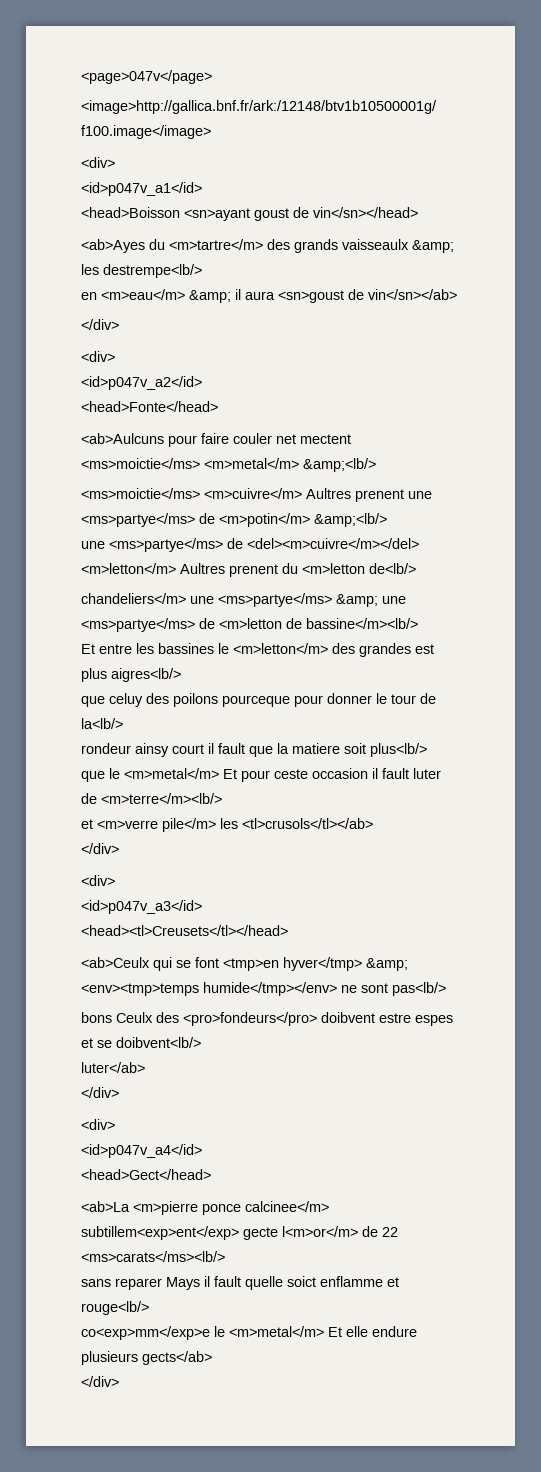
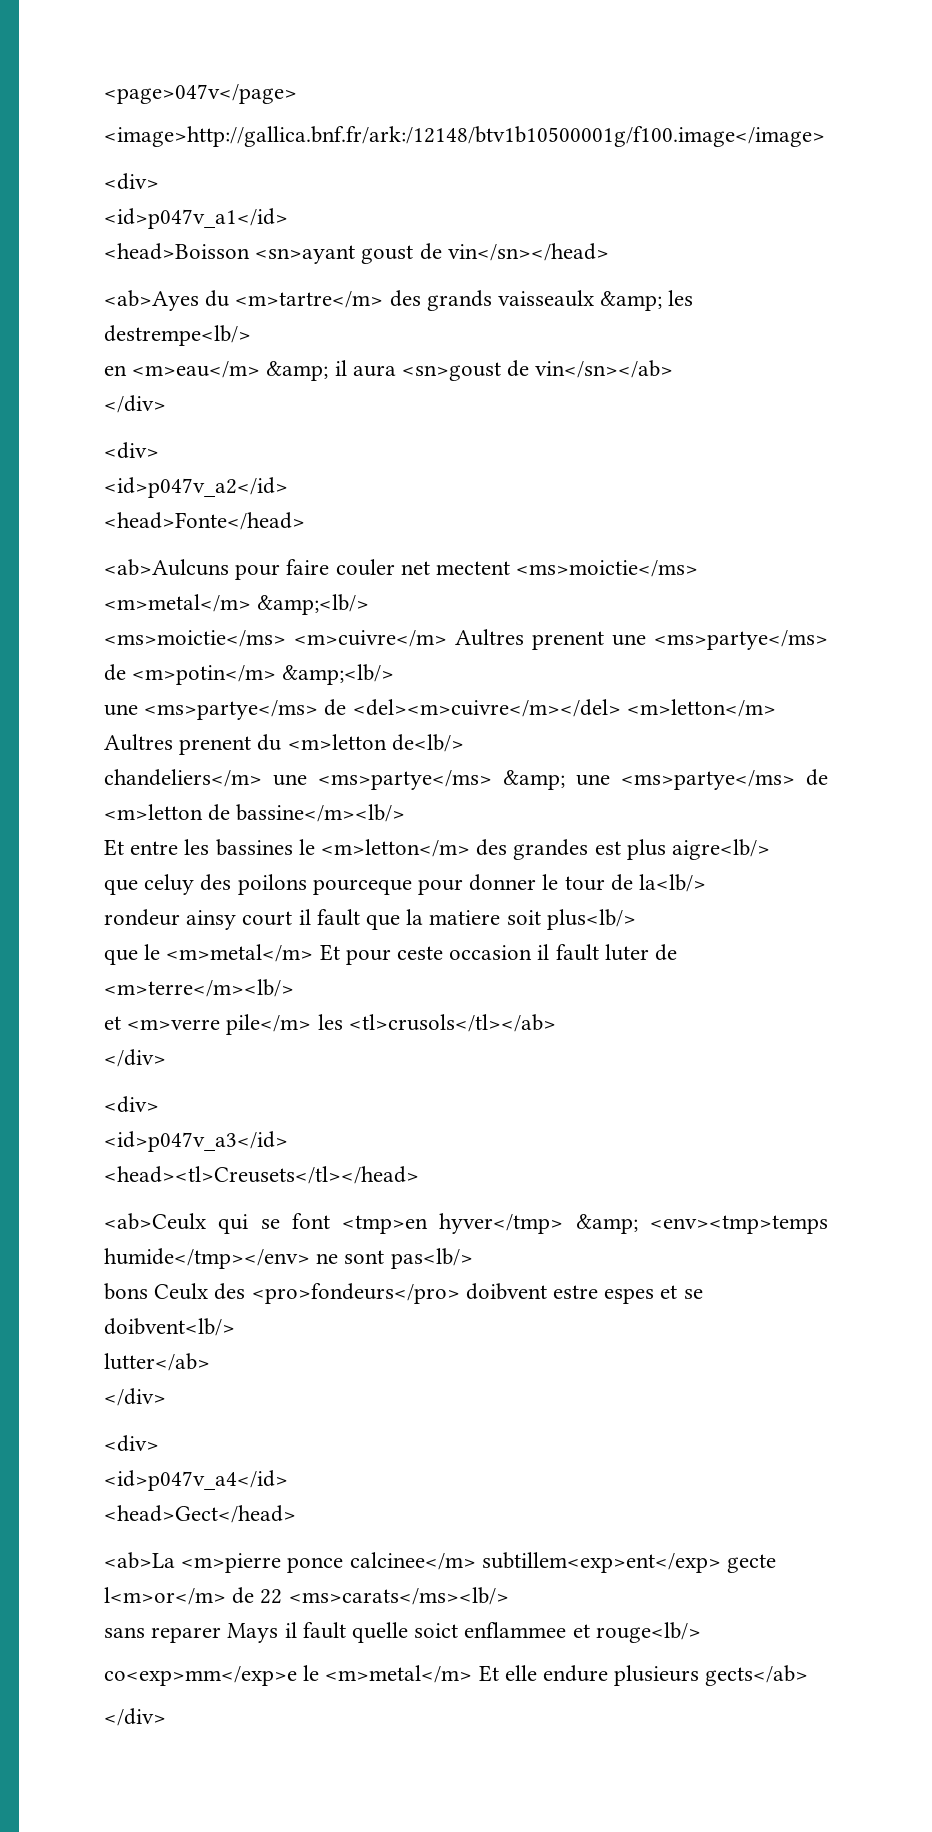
- Et entre les bassines le <m>letton</m> des grandes est plus aigres<lb/>
+ Et entre les bassines le <m>letton</m> des grandes est plus aigre<lb/>
- luter</ab>
+ lutter</ab>
- sans reparer Mays il fault quelle soict enflamme et rouge<lb/>
+ sans reparer Mays il fault quelle soict enflammee et rouge<lb/>

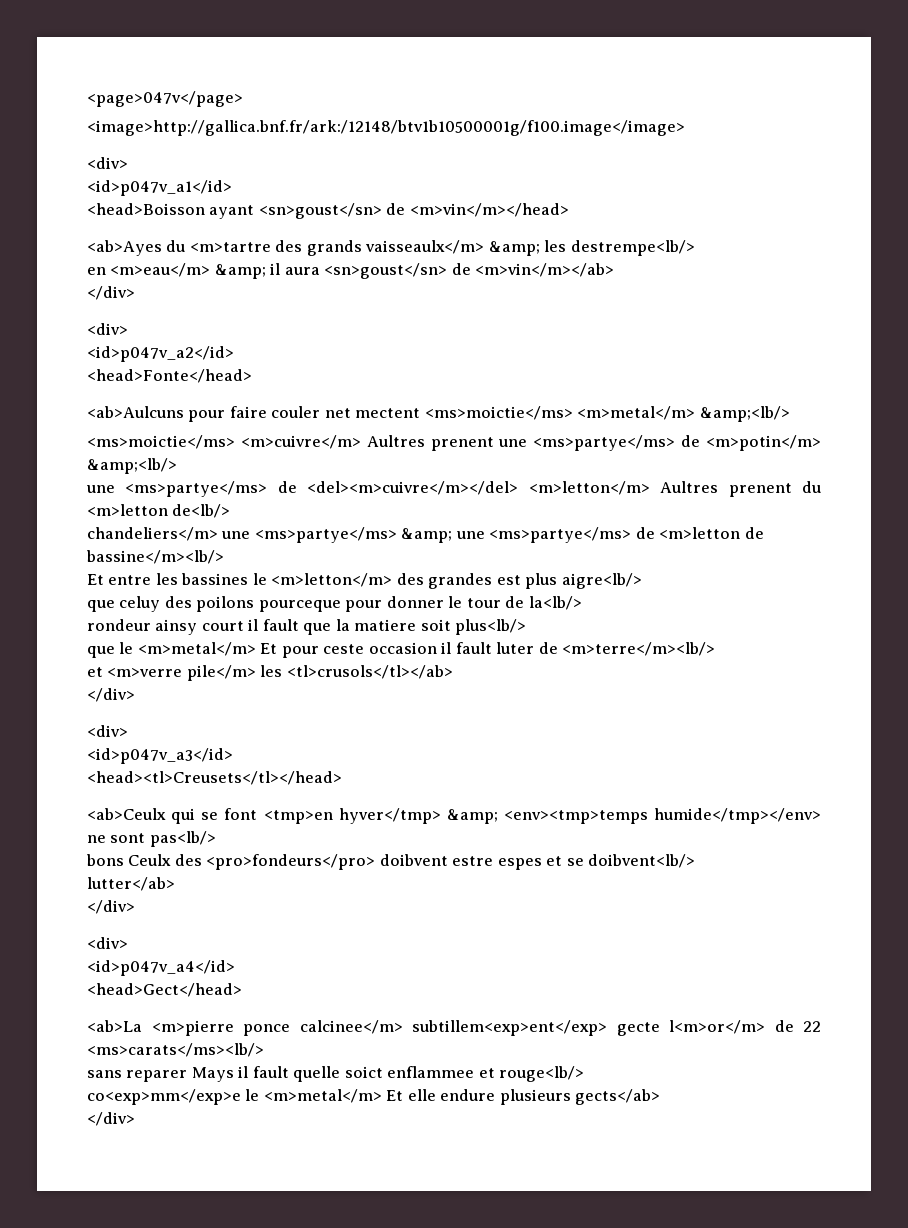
- <head>Boisson <sn>ayant goust de vin</sn></head>
+ <head>Boisson ayant <sn>goust</sn> de <m>vin</m></head>
- <ab>Ayes du <m>tartre</m> des grands vaisseaulx &amp; les destrempe<lb/>
+ <ab>Ayes du <m>tartre des grands vaisseaulx</m> &amp; les destrempe<lb/>
- en <m>eau</m> &amp; il aura <sn>goust de vin</sn></ab>
+ en <m>eau</m> &amp; il aura <sn>goust</sn> de <m>vin</m></ab>

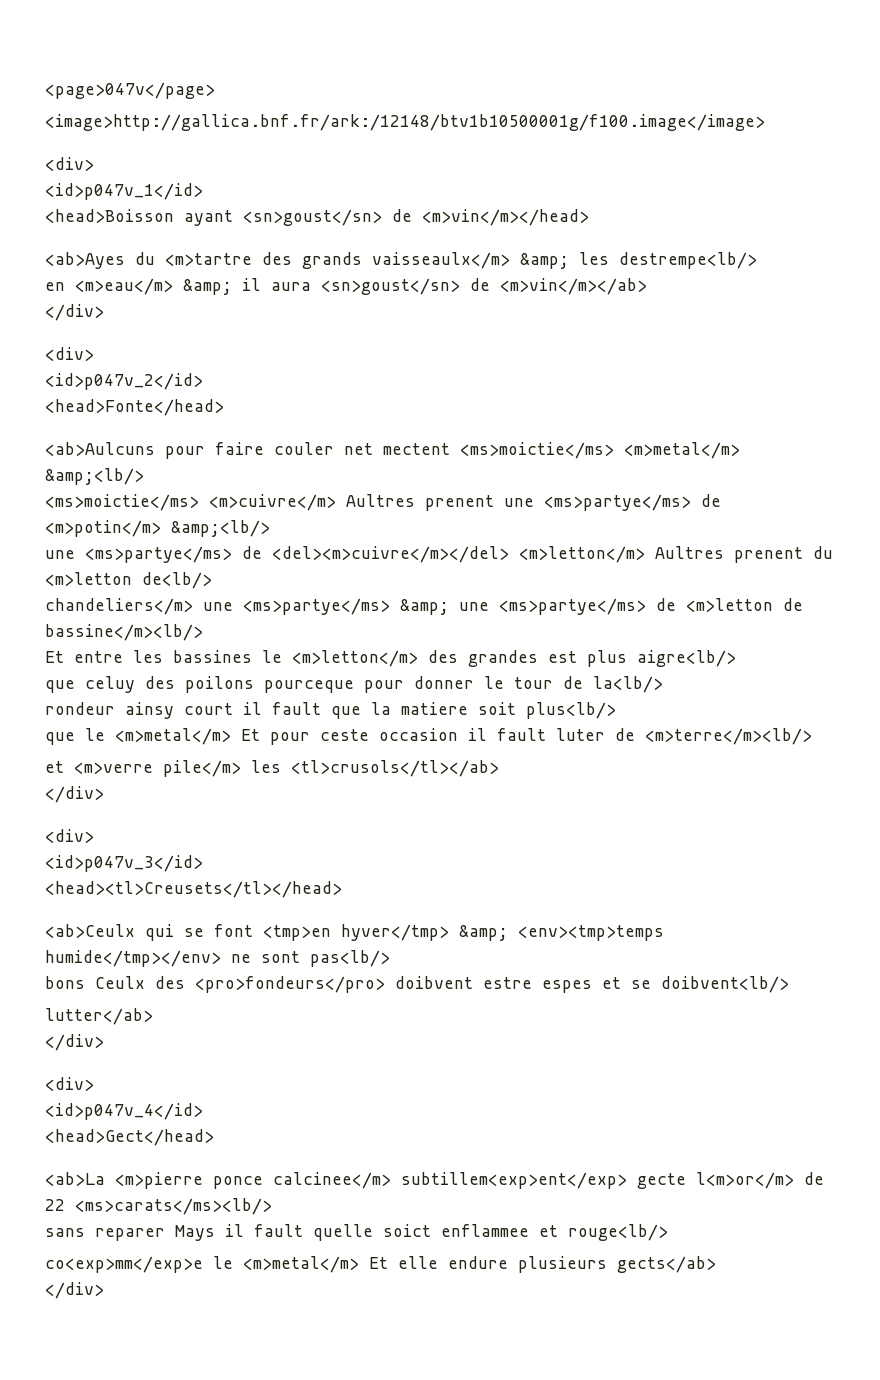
- <id>p047v_a1</id>
+ <id>p047v_1</id>
- <id>p047v_a2</id>
+ <id>p047v_2</id>
- <id>p047v_a3</id>
+ <id>p047v_3</id>
- <id>p047v_a4</id>
+ <id>p047v_4</id>

